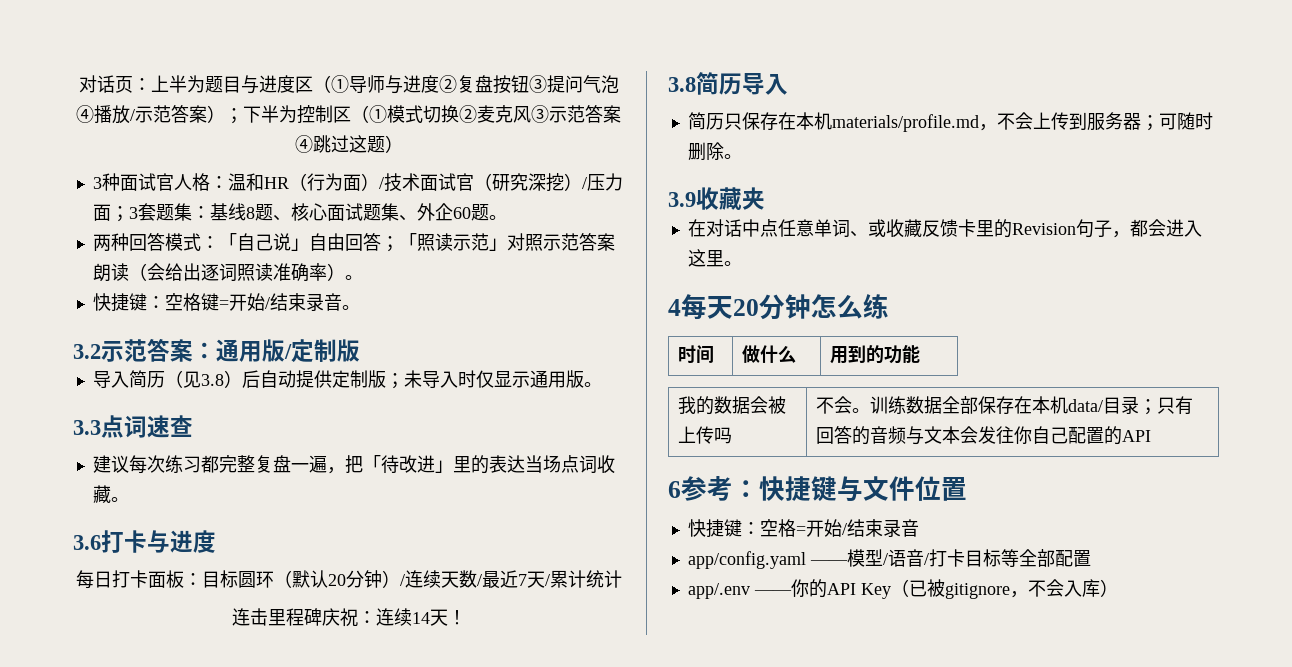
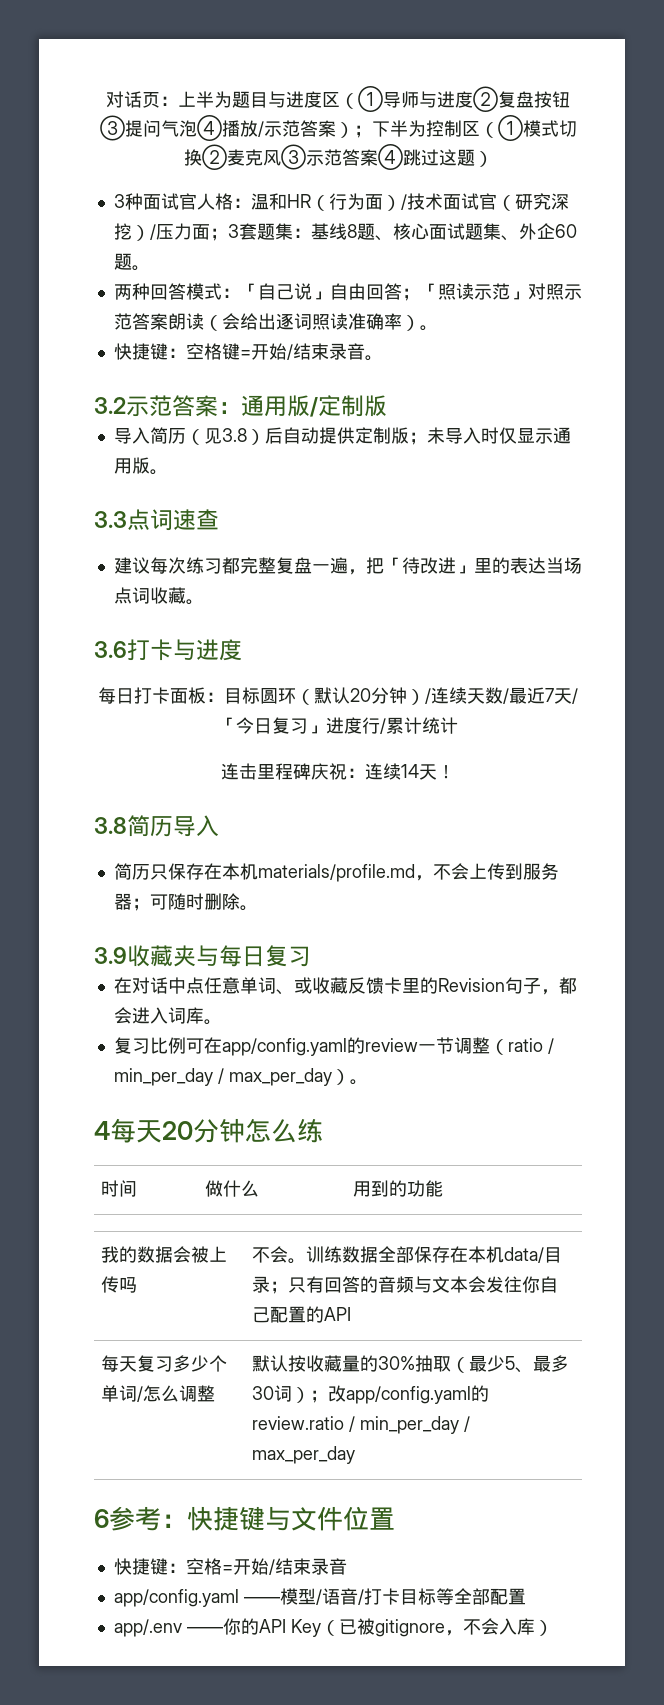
- 每日打卡面板：目标圆环（默认20分钟）/连续天数/最近7天/累计统计
+ 每日打卡面板：目标圆环（默认20分钟）/连续天数/最近7天/「今日复习」进度行/累计统计
- 3.9收藏夹
+ 3.9收藏夹与每日复习
- 在对话中点任意单词、或收藏反馈卡里的Revision句子，都会进入这里。
+ 在对话中点任意单词、或收藏反馈卡里的Revision句子，都会进入词库。
+ 复习比例可在app/config.yaml的review一节调整（ratio / min_per_day / max_per_day）。
+ 每天复习多少个单词/怎么调整 | 默认按收藏量的30%抽取（最少5、最多30词）；改app/config.yaml的review.ratio / min_per_day / max_per_day

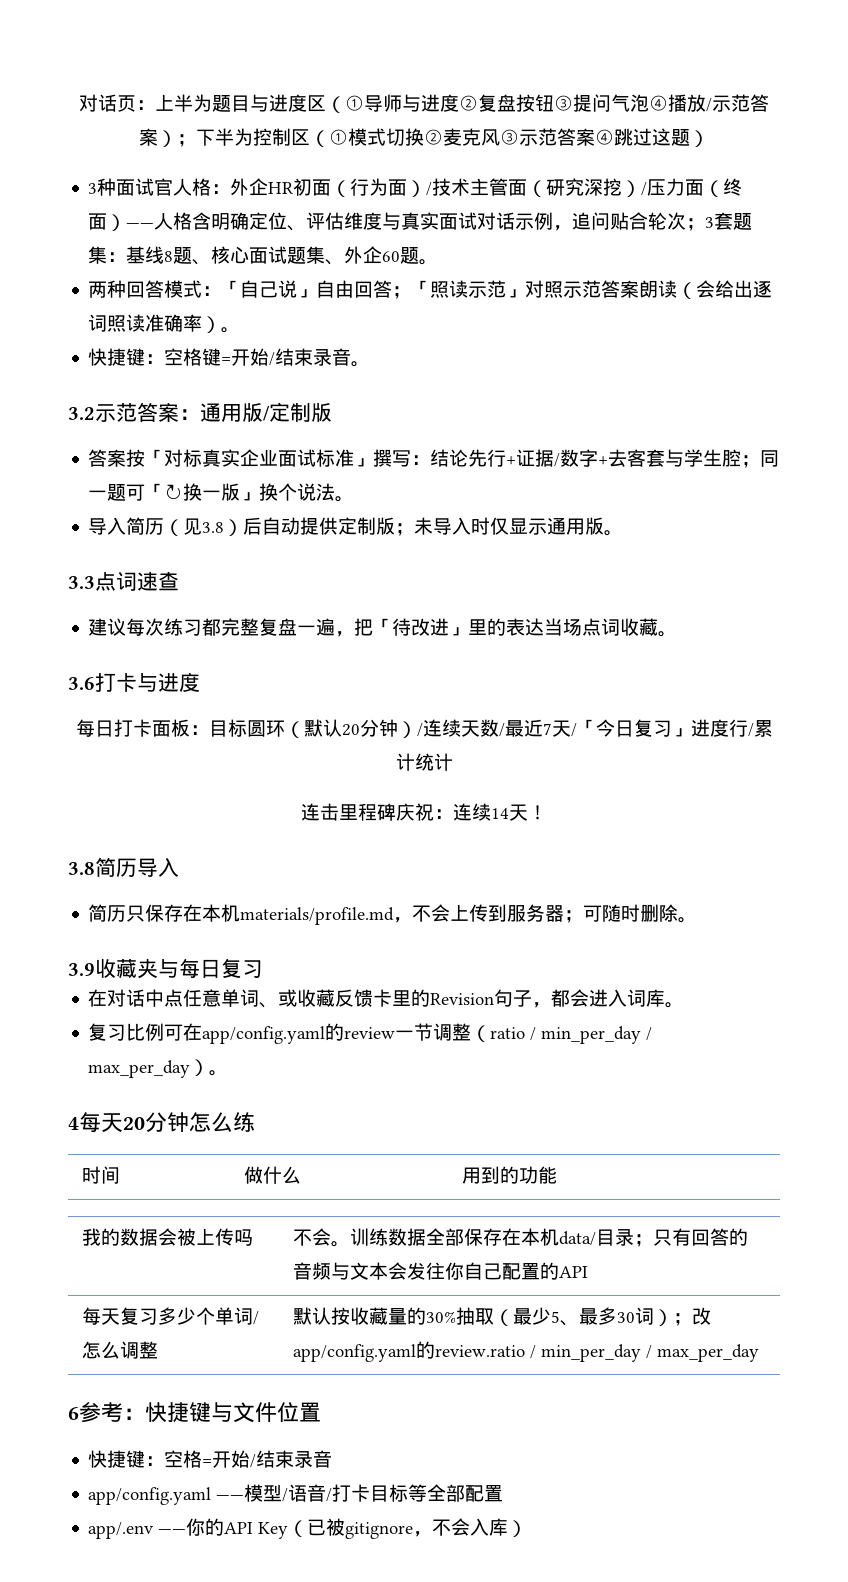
- 3种面试官人格：温和HR（行为面）/技术面试官（研究深挖）/压力面；3套题集：基线8题、核心面试题集、外企60题。
+ 3种面试官人格：外企HR初面（行为面）/技术主管面（研究深挖）/压力面（终面）——人格含明确定位、评估维度与真实面试对话示例，追问贴合轮次；3套题集：基线8题、核心面试题集、外企60题。
+ 答案按「对标真实企业面试标准」撰写：结论先行+证据/数字+去客套与学生腔；同一题可「↻换一版」换个说法。

